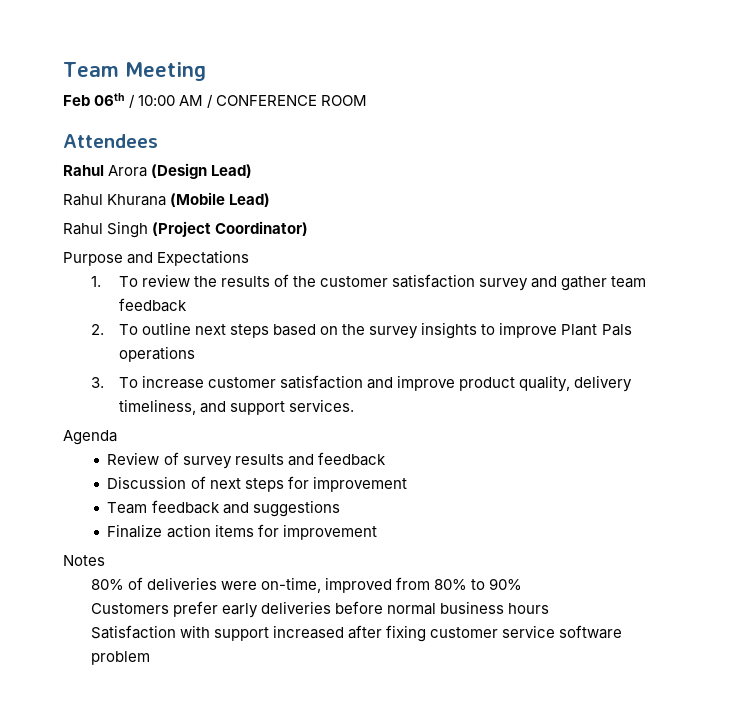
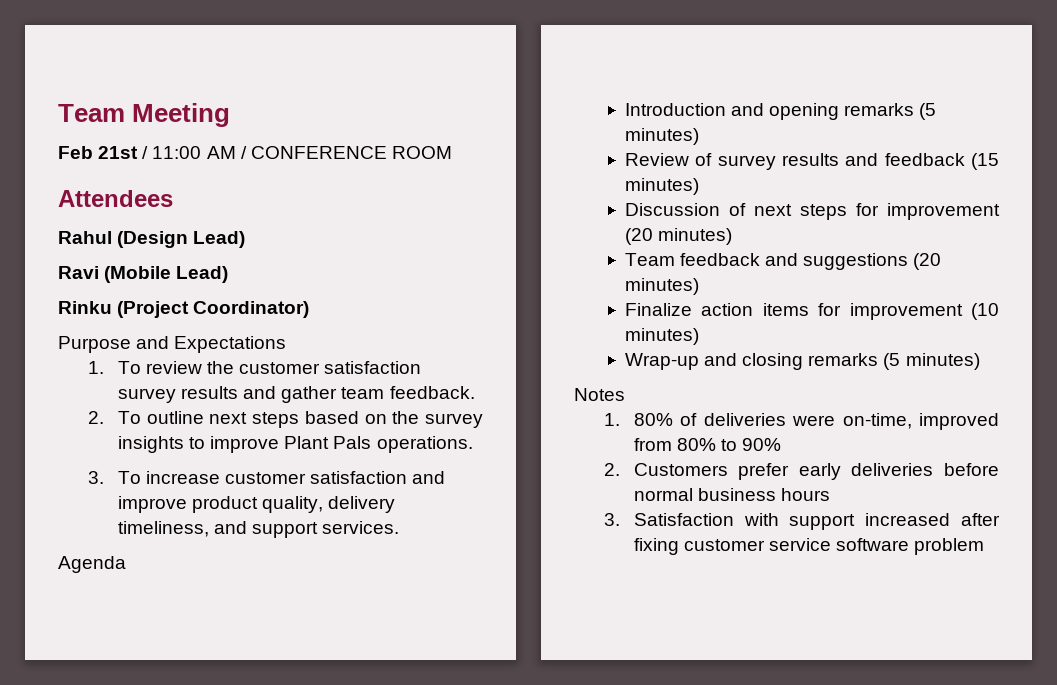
- Feb 06th / 10:00 AM / CONFERENCE ROOM
+ Feb 21st / 11:00 AM / CONFERENCE ROOM
- Rahul Arora (Design Lead)
+ Rahul (Design Lead)
- Rahul Khurana (Mobile Lead)
+ Ravi (Mobile Lead)
- Rahul Singh (Project Coordinator)
+ Rinku (Project Coordinator)
- 1. To review the results of the customer satisfaction survey and gather team feedback
+ 1. To review the customer satisfaction survey results and gather team feedback.
- 2. To outline next steps based on the survey insights to improve Plant Pals operations
+ 2. To outline next steps based on the survey insights to improve Plant Pals operations.
+ Introduction and opening remarks (5 minutes)
- Review of survey results and feedback
+ Review of survey results and feedback (15 minutes)
- Discussion of next steps for improvement
+ Discussion of next steps for improvement (20 minutes)
- Team feedback and suggestions
+ Team feedback and suggestions (20 minutes)
- Finalize action items for improvement
+ Finalize action items for improvement (10 minutes)
+ Wrap-up and closing remarks (5 minutes)
- 80% of deliveries were on-time, improved from 80% to 90%
+ 1. 80% of deliveries were on-time, improved from 80% to 90%
- Customers prefer early deliveries before normal business hours
+ 2. Customers prefer early deliveries before normal business hours
- Satisfaction with support increased after fixing customer service software problem
+ 3. Satisfaction with support increased after fixing customer service software problem

